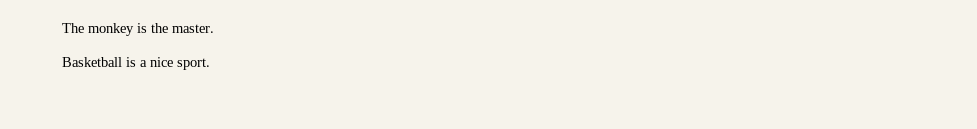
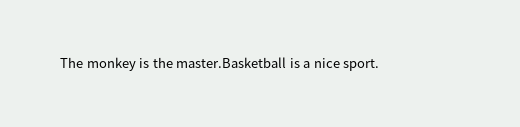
- The monkey is the master.
- Basketball is a nice sport.
+ The monkey is the master.Basketball is a nice sport.

